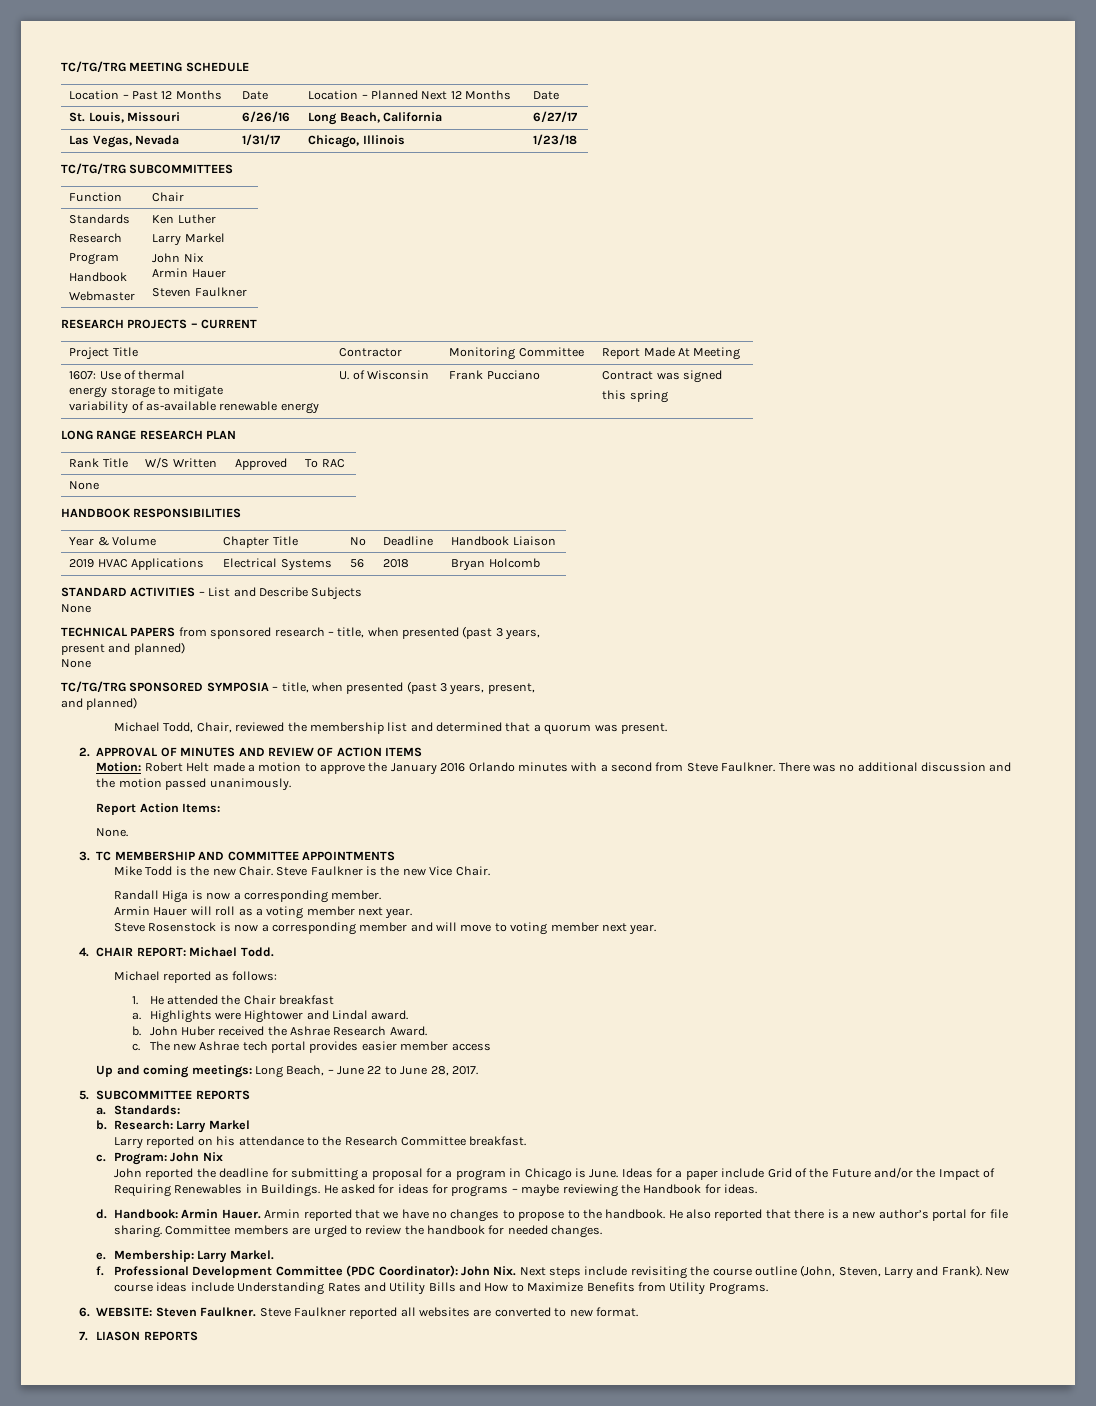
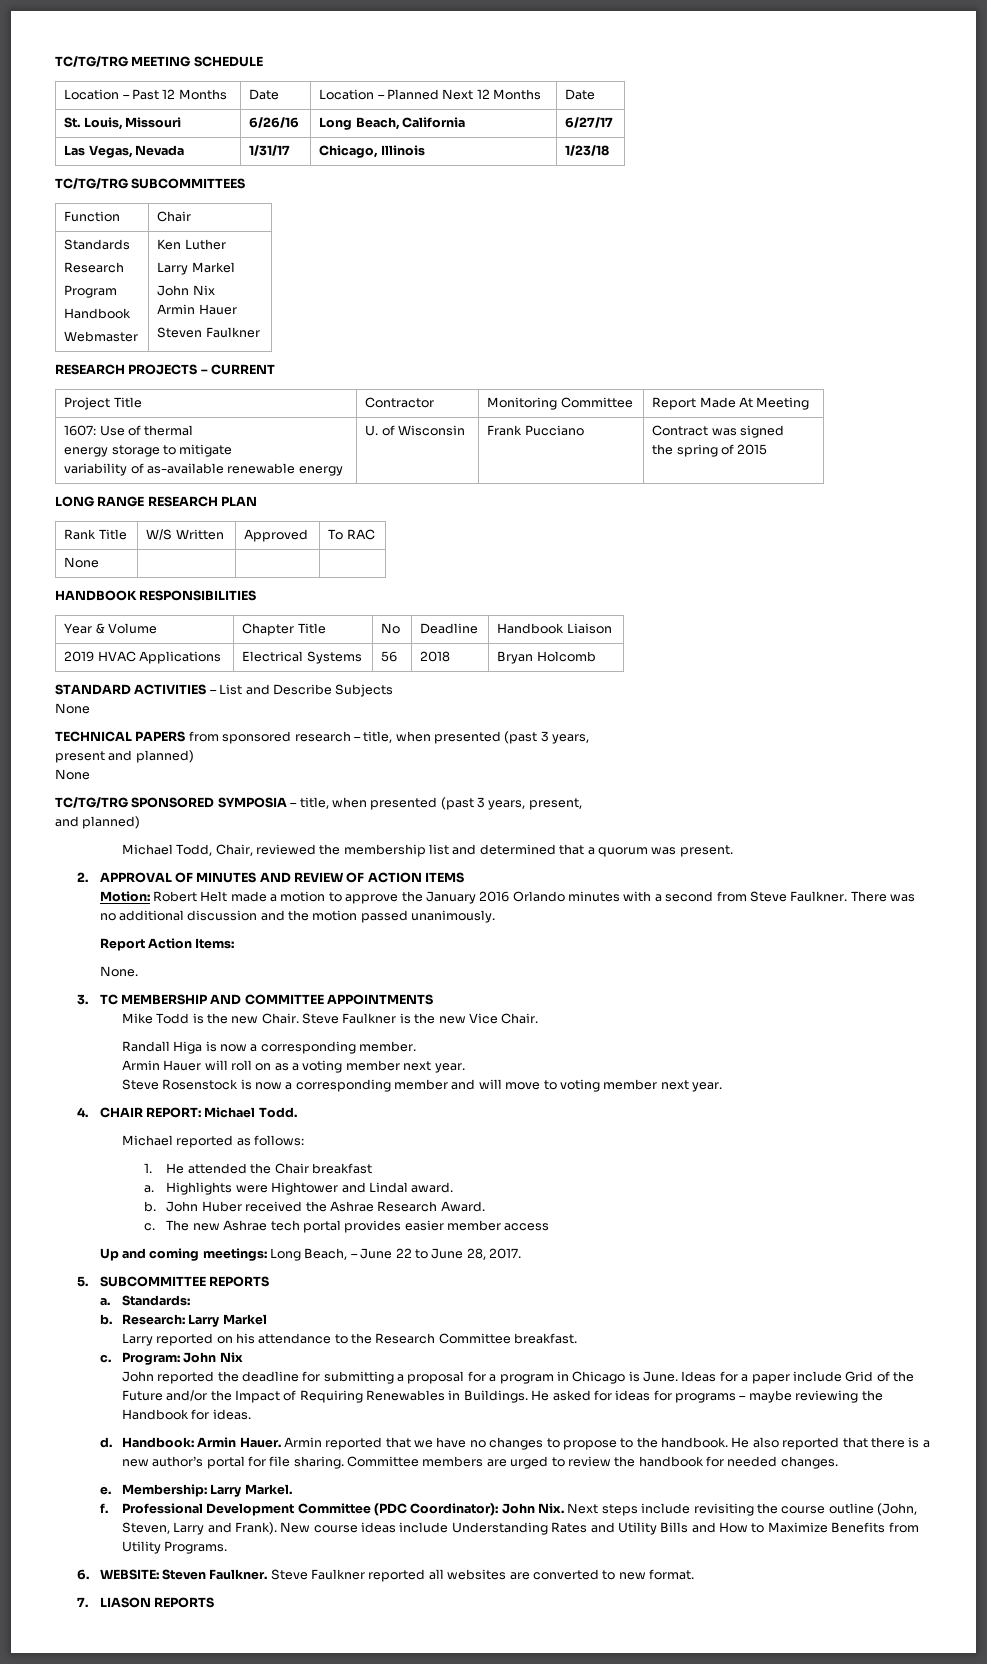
  1607: Use of thermal
  energy storage to mitigate
  variability of as-available renewable energy | U. of Wisconsin | Frank Pucciano | Contract was signed
- this spring
+ the spring of 2015
- Armin Hauer will roll as a voting member next year.
+ Armin Hauer will roll on as a voting member next year.

